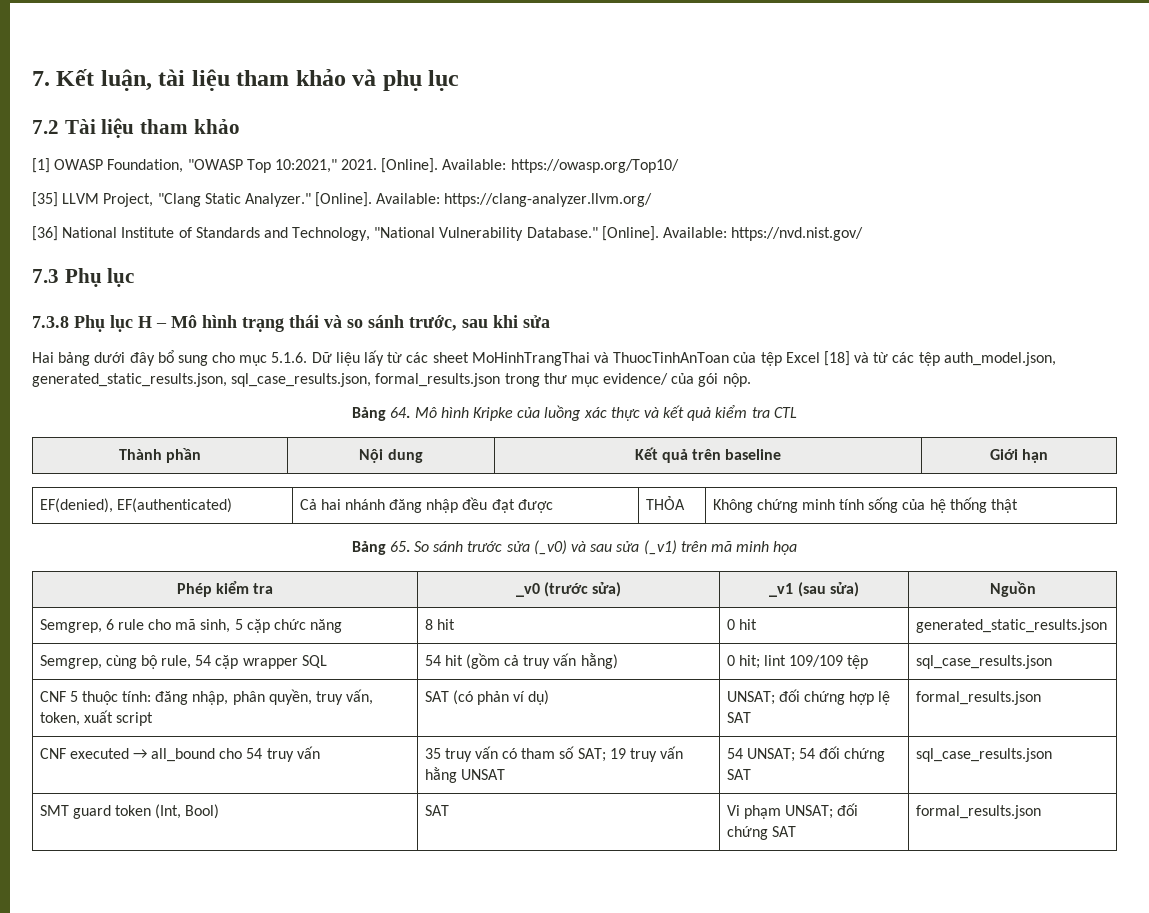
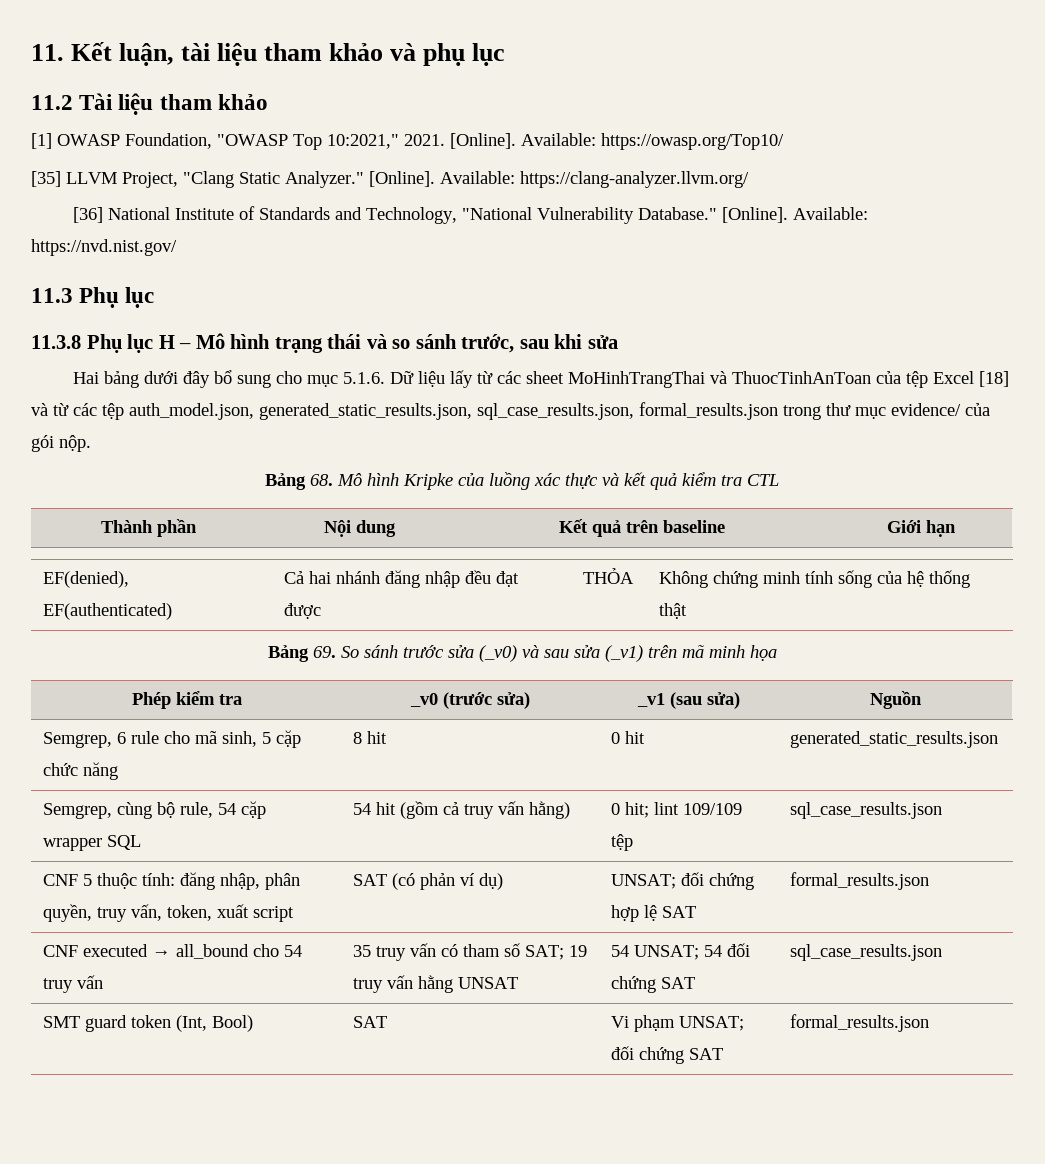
- 7. Kết luận, tài liệu tham khảo và phụ lục
+ 11. Kết luận, tài liệu tham khảo và phụ lục
- 7.2 Tài liệu tham khảo
+ 11.2 Tài liệu tham khảo
- 7.3 Phụ lục
+ 11.3 Phụ lục
- 7.3.8 Phụ lục H – Mô hình trạng thái và so sánh trước, sau khi sửa
+ 11.3.8 Phụ lục H – Mô hình trạng thái và so sánh trước, sau khi sửa
- Bảng 64. Mô hình Kripke của luồng xác thực và kết quả kiểm tra CTL
+ Bảng 68. Mô hình Kripke của luồng xác thực và kết quả kiểm tra CTL
- Bảng 65. So sánh trước sửa (_v0) và sau sửa (_v1) trên mã minh họa
+ Bảng 69. So sánh trước sửa (_v0) và sau sửa (_v1) trên mã minh họa

